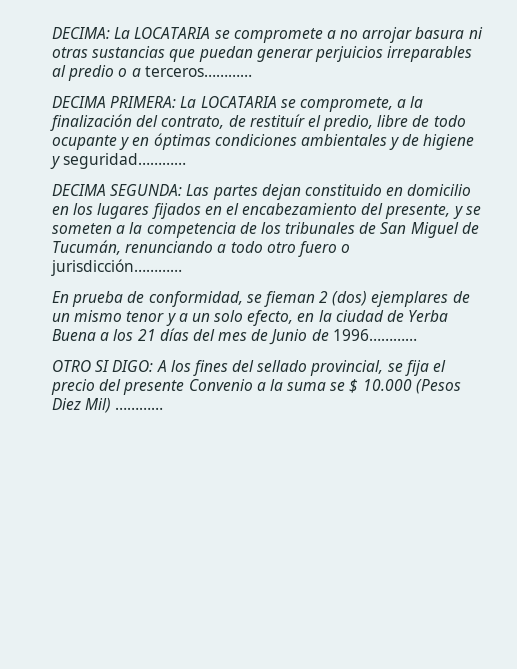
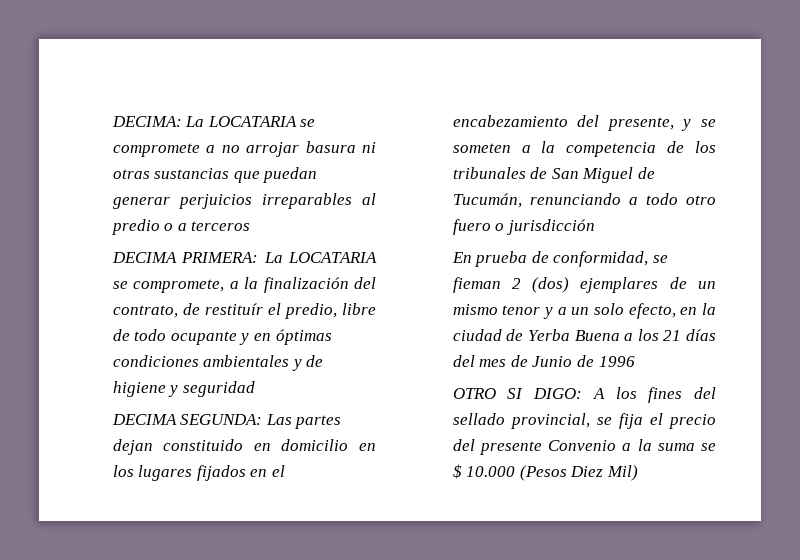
- DECIMA: La LOCATARIA se compromete a no arrojar basura ni otras sustancias que puedan generar perjuicios irreparables al predio o a terceros…………
+ DECIMA: La LOCATARIA se compromete a no arrojar basura ni otras sustancias que puedan generar perjuicios irreparables al predio o a terceros
- DECIMA PRIMERA: La LOCATARIA se compromete, a la finalización del contrato, de restituír el predio, libre de todo ocupante y en óptimas condiciones ambientales y de higiene y seguridad…………
+ DECIMA PRIMERA: La LOCATARIA se compromete, a la finalización del contrato, de restituír el predio, libre de todo ocupante y en óptimas condiciones ambientales y de higiene y seguridad
- DECIMA SEGUNDA: Las partes dejan constituido en domicilio en los lugares fijados en el encabezamiento del presente, y se someten a la competencia de los tribunales de San Miguel de Tucumán, renunciando a todo otro fuero o jurisdicción…………
+ DECIMA SEGUNDA: Las partes dejan constituido en domicilio en los lugares fijados en el encabezamiento del presente, y se someten a la competencia de los tribunales de San Miguel de Tucumán, renunciando a todo otro fuero o jurisdicción
- En prueba de conformidad, se fieman 2 (dos) ejemplares de un mismo tenor y a un solo efecto, en la ciudad de Yerba Buena a los 21 días del mes de Junio de 1996…………
+ En prueba de conformidad, se fieman 2 (dos) ejemplares de un mismo tenor y a un solo efecto, en la ciudad de Yerba Buena a los 21 días del mes de Junio de 1996
- OTRO SI DIGO: A los fines del sellado provincial, se fija el precio del presente Convenio a la suma se $ 10.000 (Pesos Diez Mil) …………
+ OTRO SI DIGO: A los fines del sellado provincial, se fija el precio del presente Convenio a la suma se $ 10.000 (Pesos Diez Mil)

